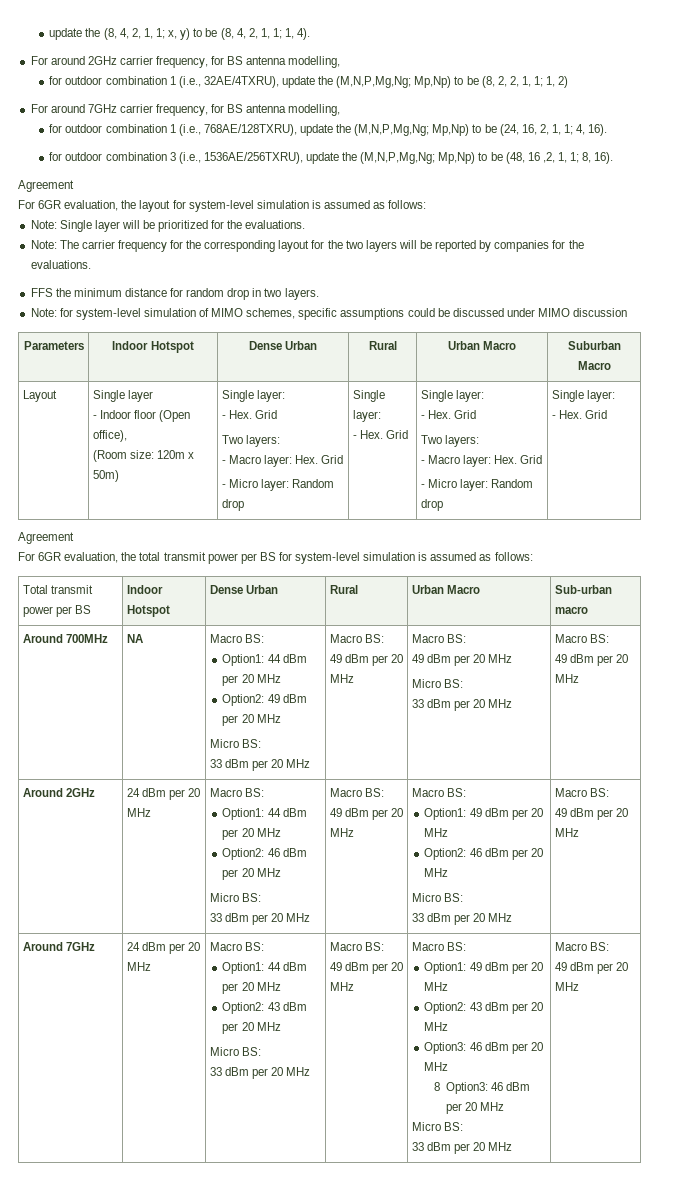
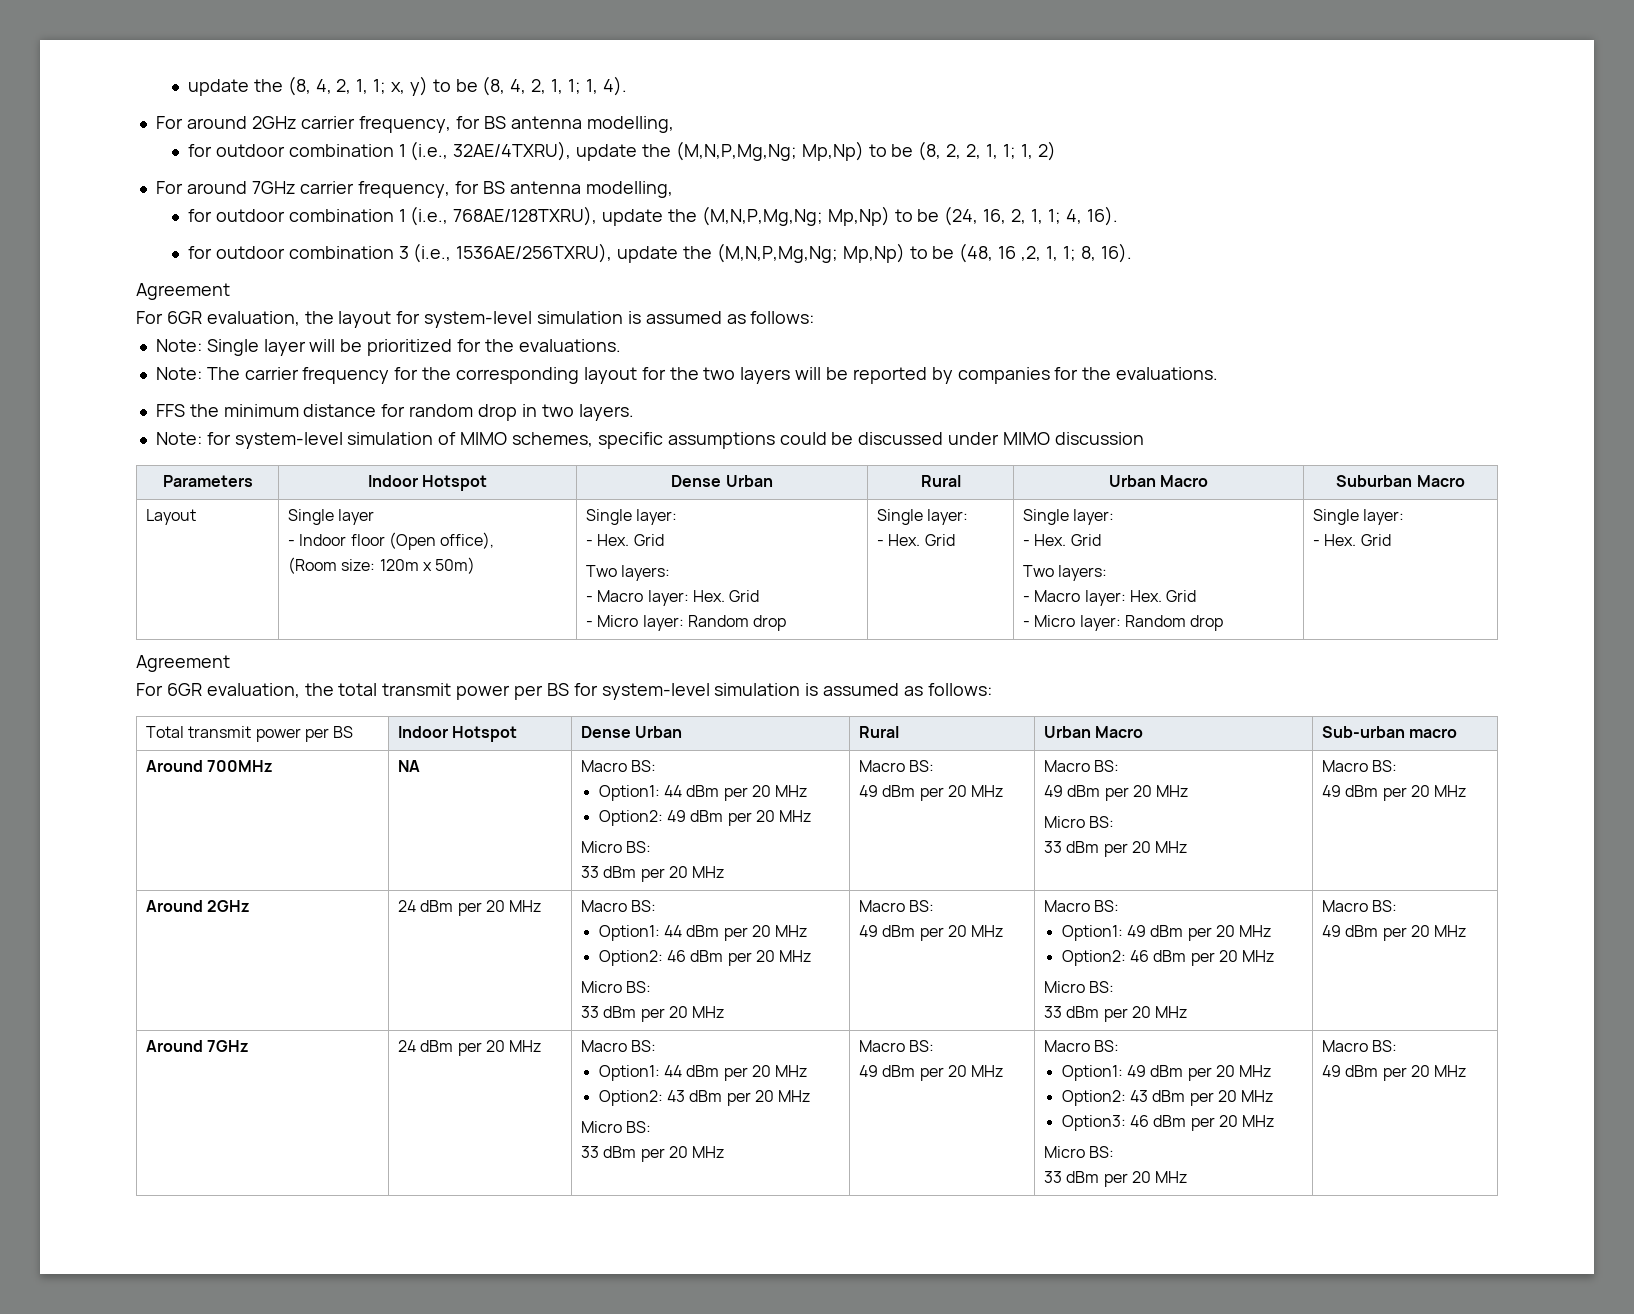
- 8 Option3: 46 dBm per 20 MHz

